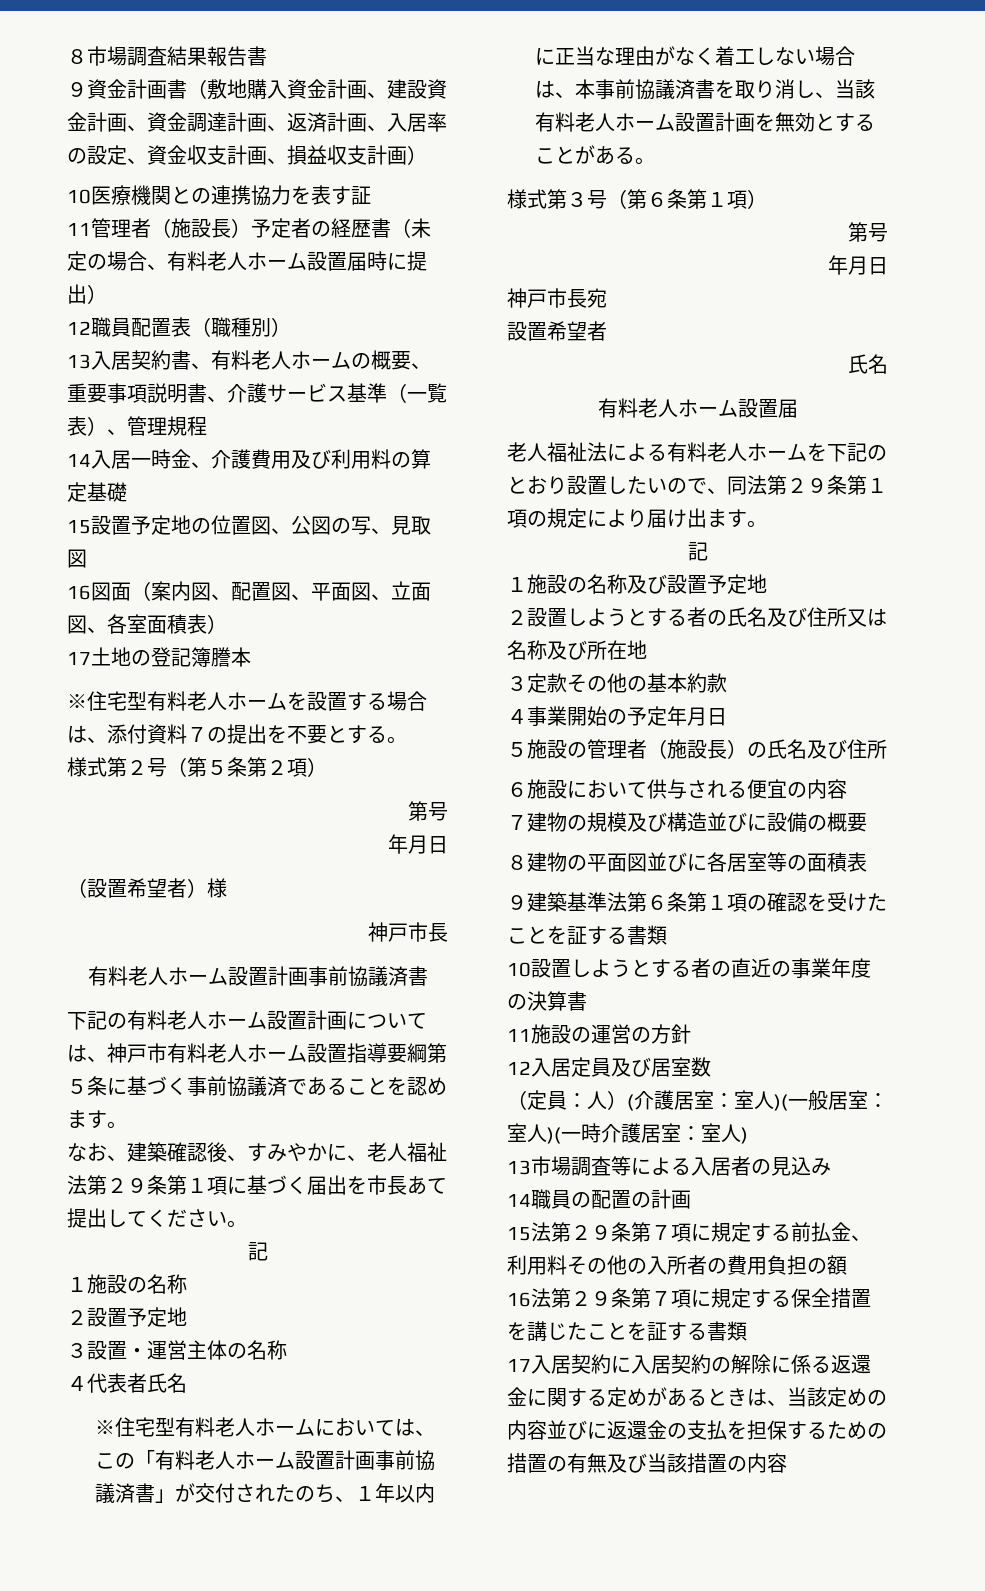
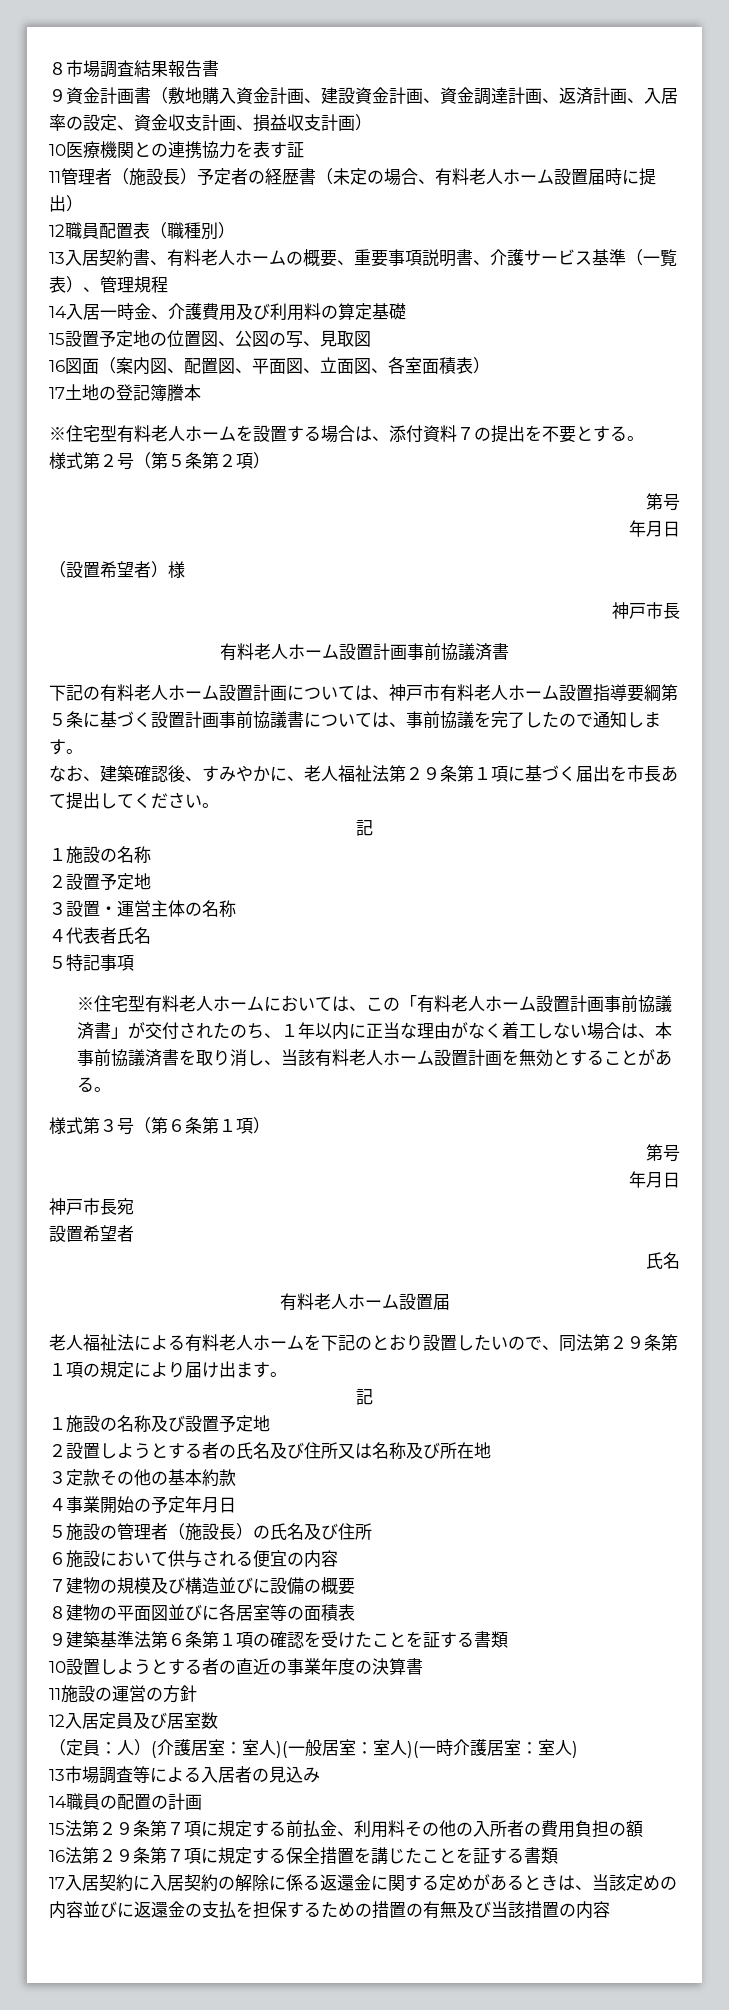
- 下記の有料老人ホーム設置計画については、神戸市有料老人ホーム設置指導要綱第５条に基づく事前協議済であることを認めます。
+ 下記の有料老人ホーム設置計画については、神戸市有料老人ホーム設置指導要綱第５条に基づく設置計画事前協議書については、事前協議を完了したので通知します。
+ ５特記事項

